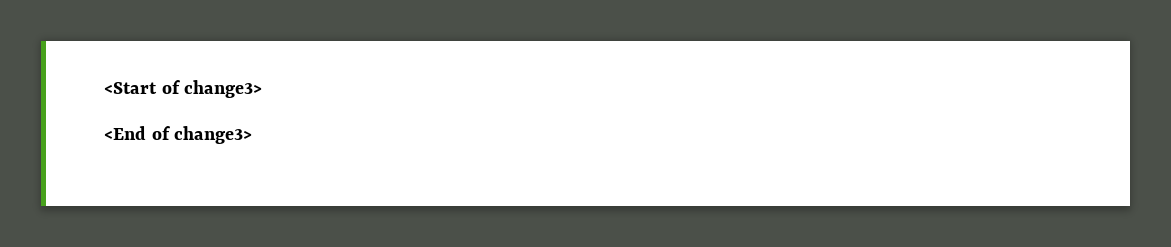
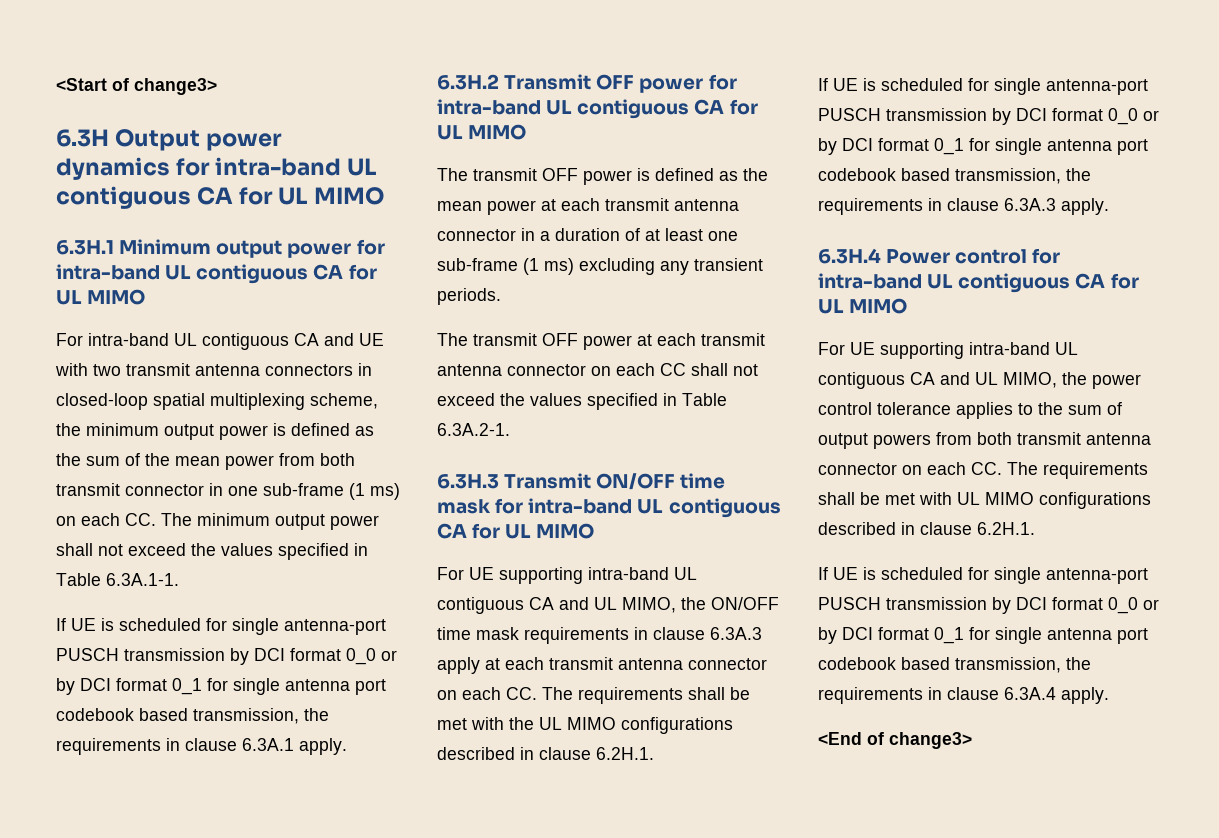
+ 6.3H Output power dynamics for intra-band UL contiguous CA for UL MIMO
+ 6.3H.1 Minimum output power for intra-band UL contiguous CA for UL MIMO
+ For intra-band UL contiguous CA and UE with two transmit antenna connectors in closed-loop spatial multiplexing scheme, the minimum output power is defined as the sum of the mean power from both transmit connector in one sub-frame (1 ms) on each CC. The minimum output power shall not exceed the values specified in Table 6.3A.1-1.
+ If UE is scheduled for single antenna-port PUSCH transmission by DCI format 0_0 or by DCI format 0_1 for single antenna port codebook based transmission, the requirements in clause 6.3A.1 apply.
+ 6.3H.2 Transmit OFF power for intra-band UL contiguous CA for UL MIMO
+ The transmit OFF power is defined as the mean power at each transmit antenna connector in a duration of at least one sub-frame (1 ms) excluding any transient periods.
+ The transmit OFF power at each transmit antenna connector on each CC shall not exceed the values specified in Table 6.3A.2-1.
+ 6.3H.3 Transmit ON/OFF time mask for intra-band UL contiguous CA for UL MIMO
+ For UE supporting intra-band UL contiguous CA and UL MIMO, the ON/OFF time mask requirements in clause 6.3A.3 apply at each transmit antenna connector on each CC. The requirements shall be met with the UL MIMO configurations described in clause 6.2H.1.
+ If UE is scheduled for single antenna-port PUSCH transmission by DCI format 0_0 or by DCI format 0_1 for single antenna port codebook based transmission, the requirements in clause 6.3A.3 apply.
+ 6.3H.4 Power control for intra-band UL contiguous CA for UL MIMO
+ For UE supporting intra-band UL contiguous CA and UL MIMO, the power control tolerance applies to the sum of output powers from both transmit antenna connector on each CC. The requirements shall be met with UL MIMO configurations described in clause 6.2H.1.
+ If UE is scheduled for single antenna-port PUSCH transmission by DCI format 0_0 or by DCI format 0_1 for single antenna port codebook based transmission, the requirements in clause 6.3A.4 apply.

